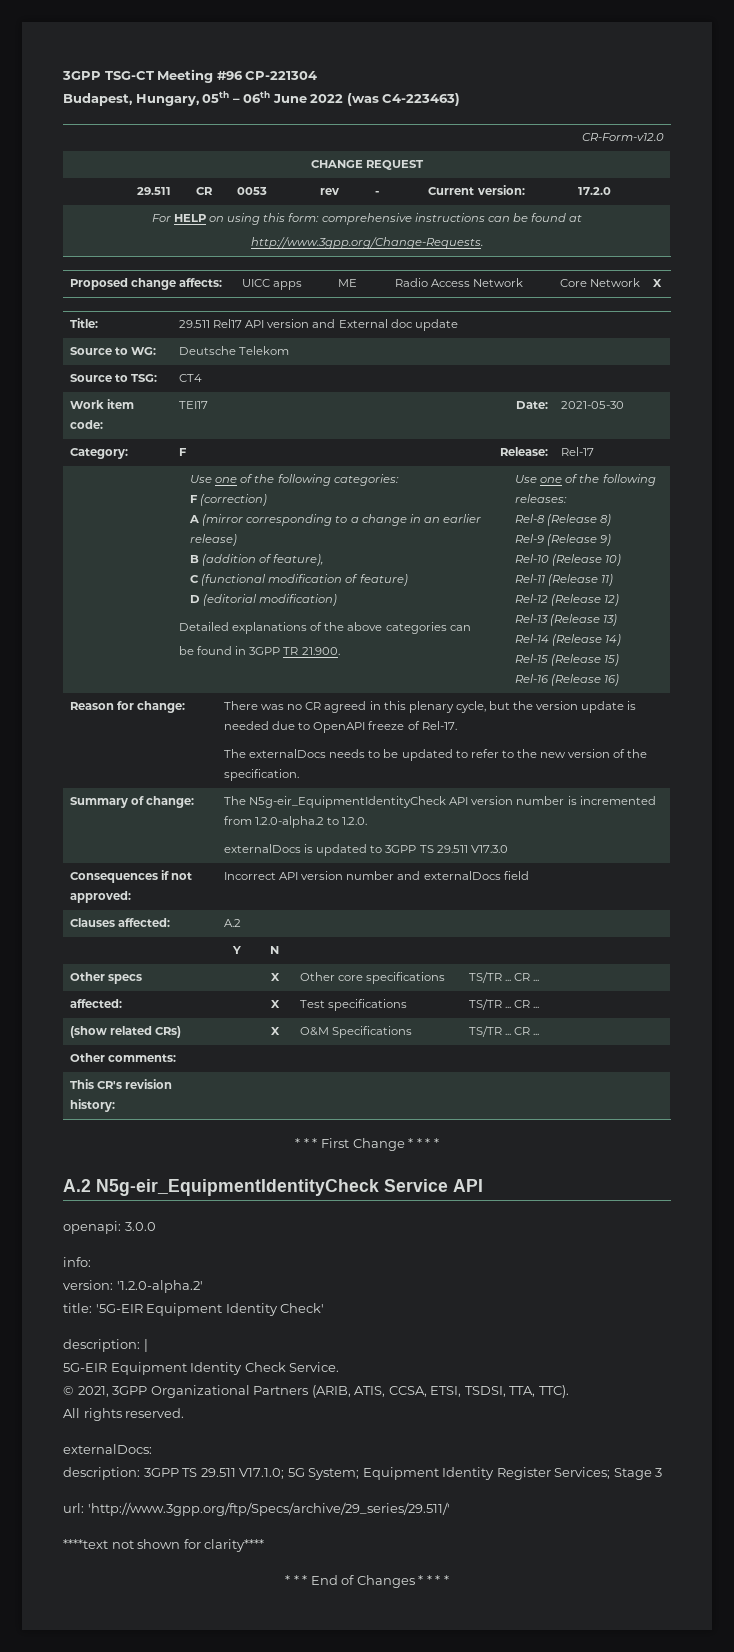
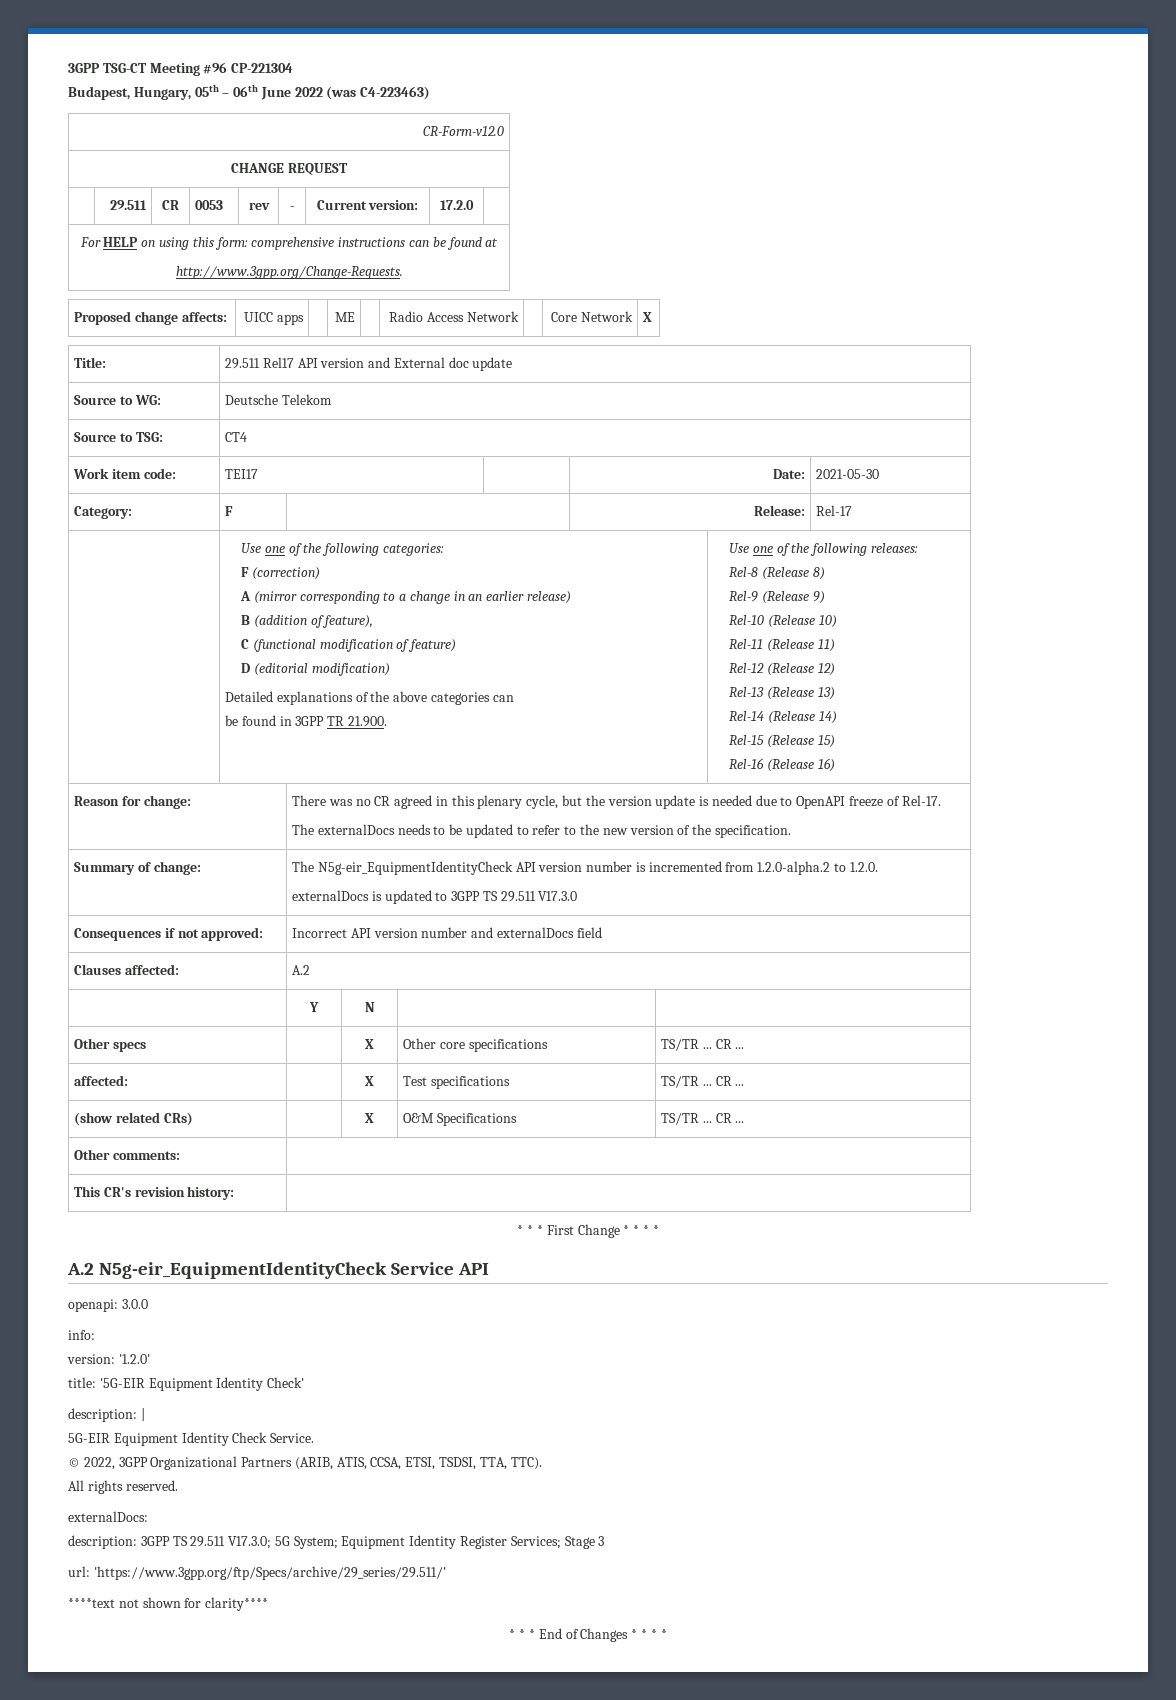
- version: '1.2.0-alpha.2'
+ version: '1.2.0'
- © 2021, 3GPP Organizational Partners (ARIB, ATIS, CCSA, ETSI, TSDSI, TTA, TTC).
+ © 2022, 3GPP Organizational Partners (ARIB, ATIS, CCSA, ETSI, TSDSI, TTA, TTC).
- description: 3GPP TS 29.511 V17.1.0; 5G System; Equipment Identity Register Services; Stage 3
+ description: 3GPP TS 29.511 V17.3.0; 5G System; Equipment Identity Register Services; Stage 3
- url: 'http://www.3gpp.org/ftp/Specs/archive/29_series/29.511/'
+ url: 'https://www.3gpp.org/ftp/Specs/archive/29_series/29.511/'

